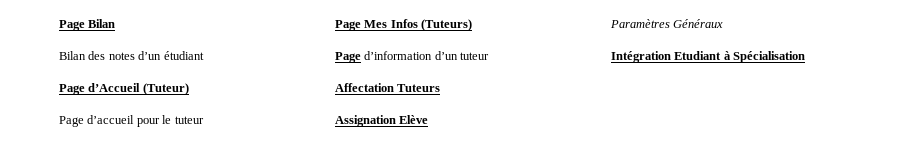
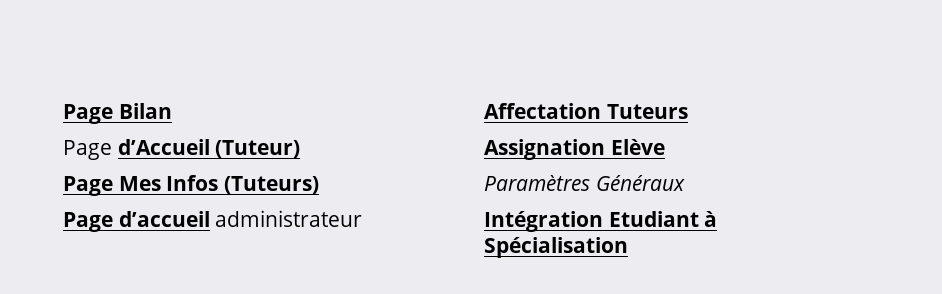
- Bilan des notes d’un étudiant
  Page d’Accueil (Tuteur)
- Page d’accueil pour le tuteur
- Page d’information d’un tuteur
+ Page d’accueil administrateur

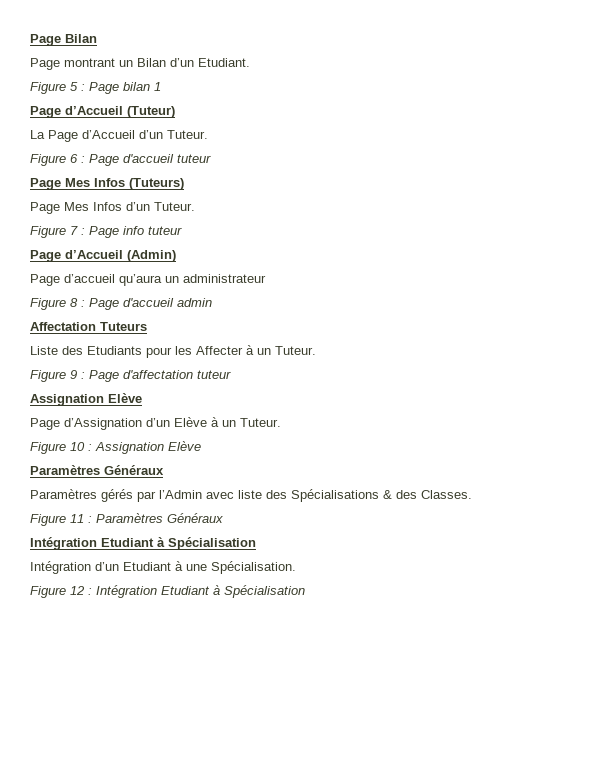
+ Page montrant un Bilan d’un Etudiant.
+ Figure 5 : Page bilan 1
  Page d’Accueil (Tuteur)
+ La Page d’Accueil d’un Tuteur.
+ Figure 6 : Page d'accueil tuteur
  Page Mes Infos (Tuteurs)
- Page d’accueil administrateur
+ Page Mes Infos d’un Tuteur.
+ Figure 7 : Page info tuteur
+ Page d’Accueil (Admin)
+ Page d’accueil qu’aura un administrateur
+ Figure 8 : Page d'accueil admin
  Affectation Tuteurs
+ Liste des Etudiants pour les Affecter à un Tuteur.
+ Figure 9 : Page d'affectation tuteur
  Assignation Elève
+ Page d’Assignation d’un Elève à un Tuteur.
+ Figure 10 : Assignation Elève
  Paramètres Généraux
+ Paramètres gérés par l’Admin avec liste des Spécialisations & des Classes.
+ Figure 11 : Paramètres Généraux
+ Intégration d’un Etudiant à une Spécialisation.
+ Figure 12 : Intégration Etudiant à Spécialisation

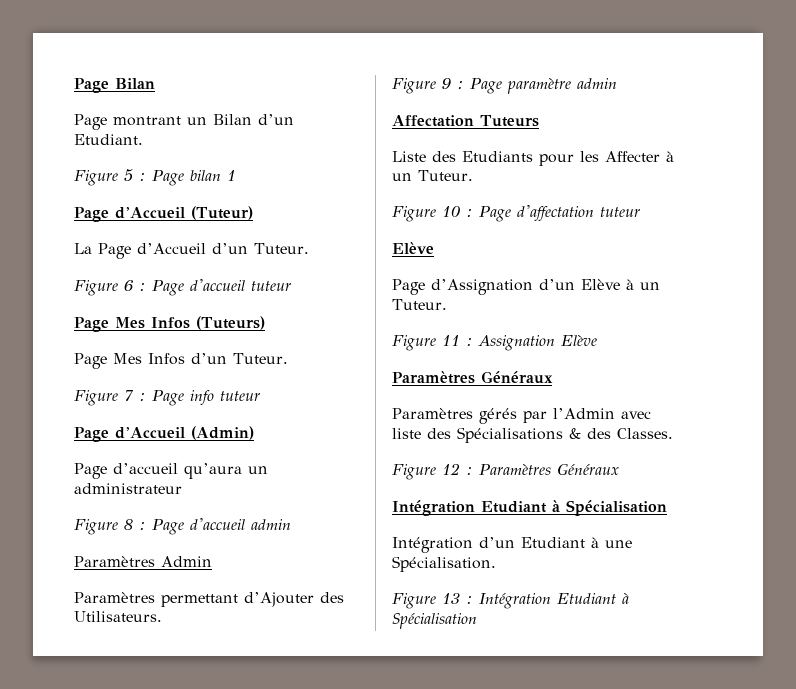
+ Paramètres Admin
+ Paramètres permettant d’Ajouter des Utilisateurs.
+ Figure 9 : Page paramètre admin
- Figure 9 : Page d'affectation tuteur
- Assignation Elève
+ Figure 10 : Page d'affectation tuteur
+ Elève
- Figure 10 : Assignation Elève
+ Figure 11 : Assignation Elève
- Figure 11 : Paramètres Généraux
+ Figure 12 : Paramètres Généraux
- Figure 12 : Intégration Etudiant à Spécialisation
+ Figure 13 : Intégration Etudiant à Spécialisation

